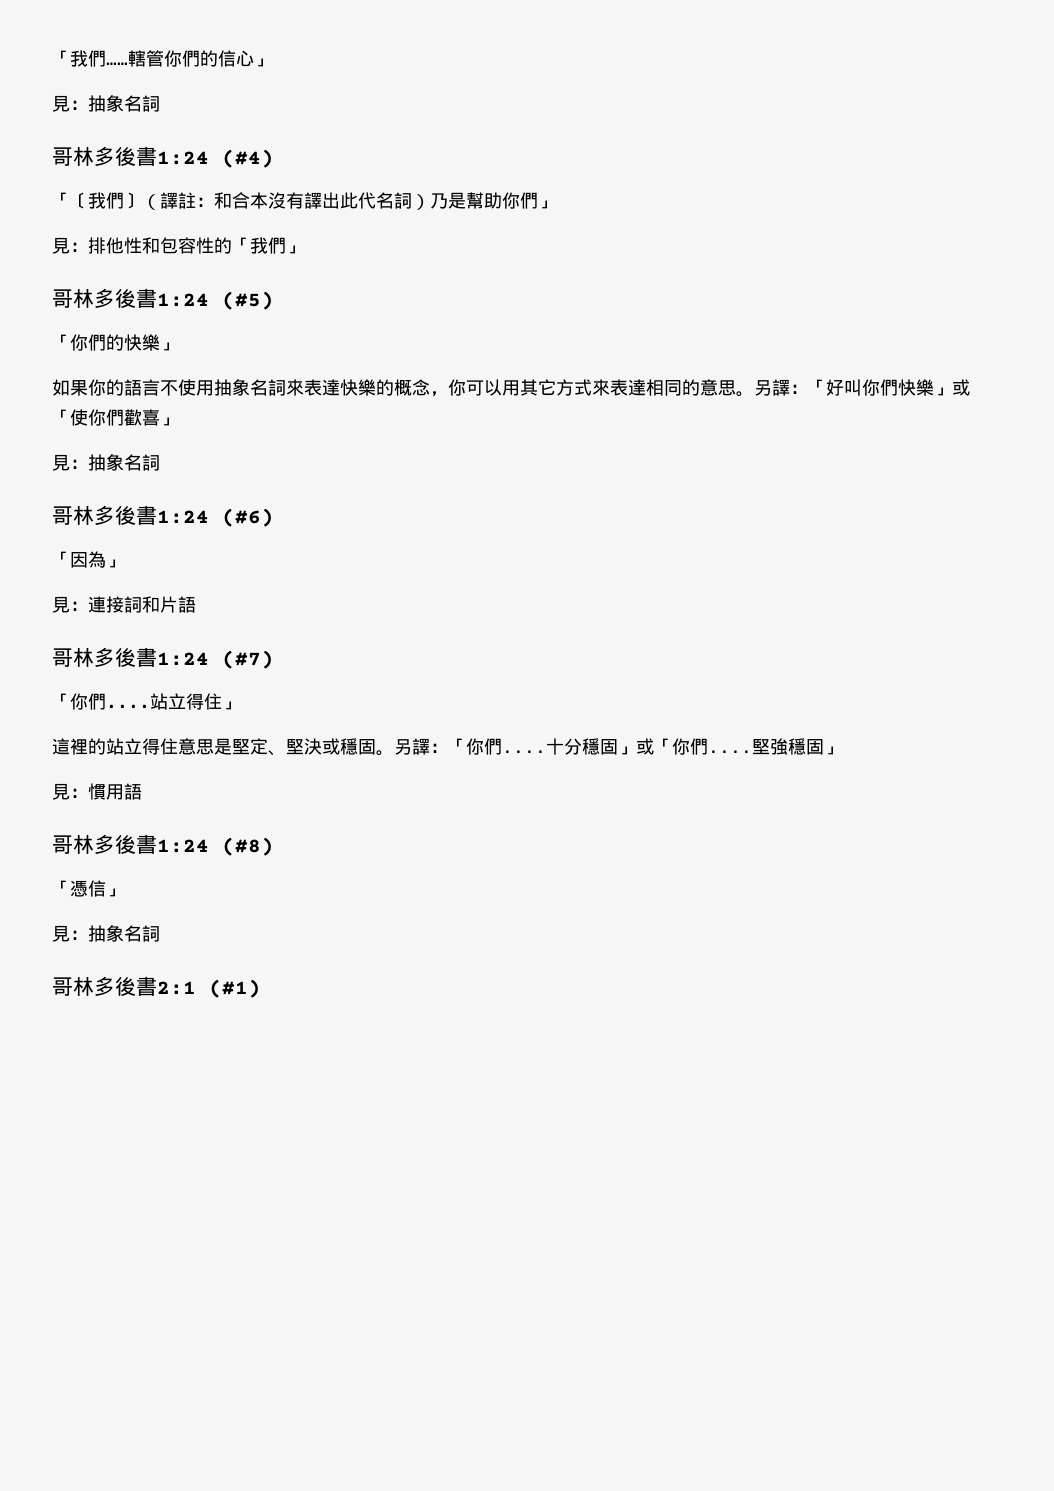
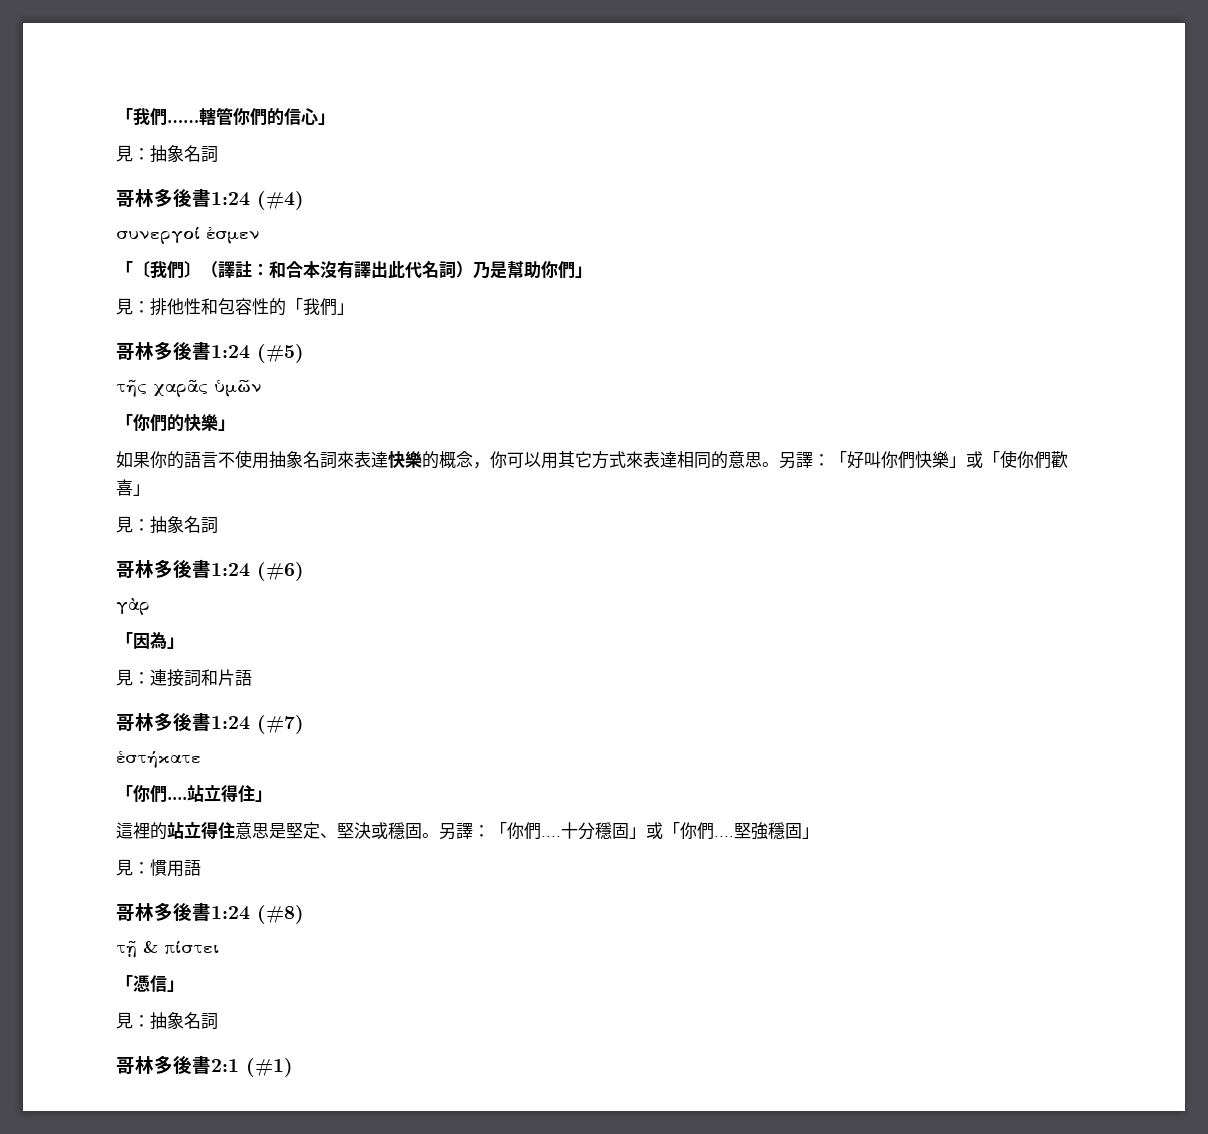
+ συνεργοί ἐσμεν
+ τῆς χαρᾶς ὑμῶν
+ γὰρ
+ ἑστήκατε
+ τῇ & πίστει

